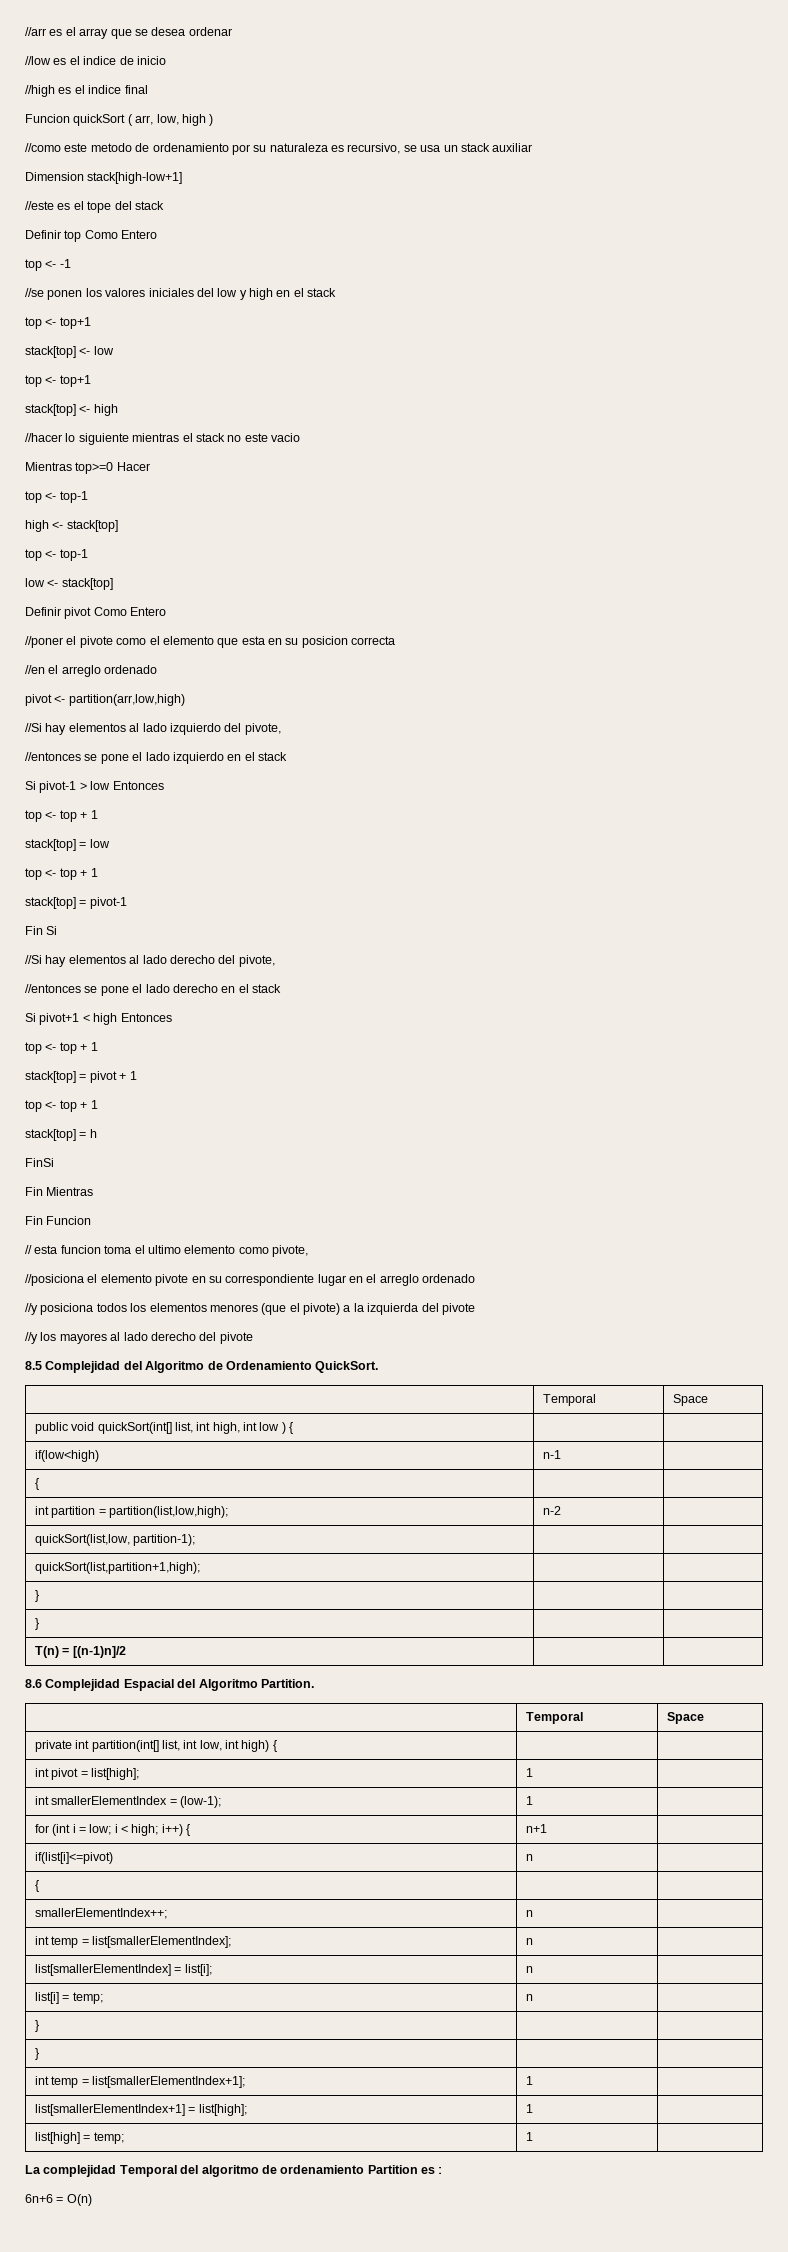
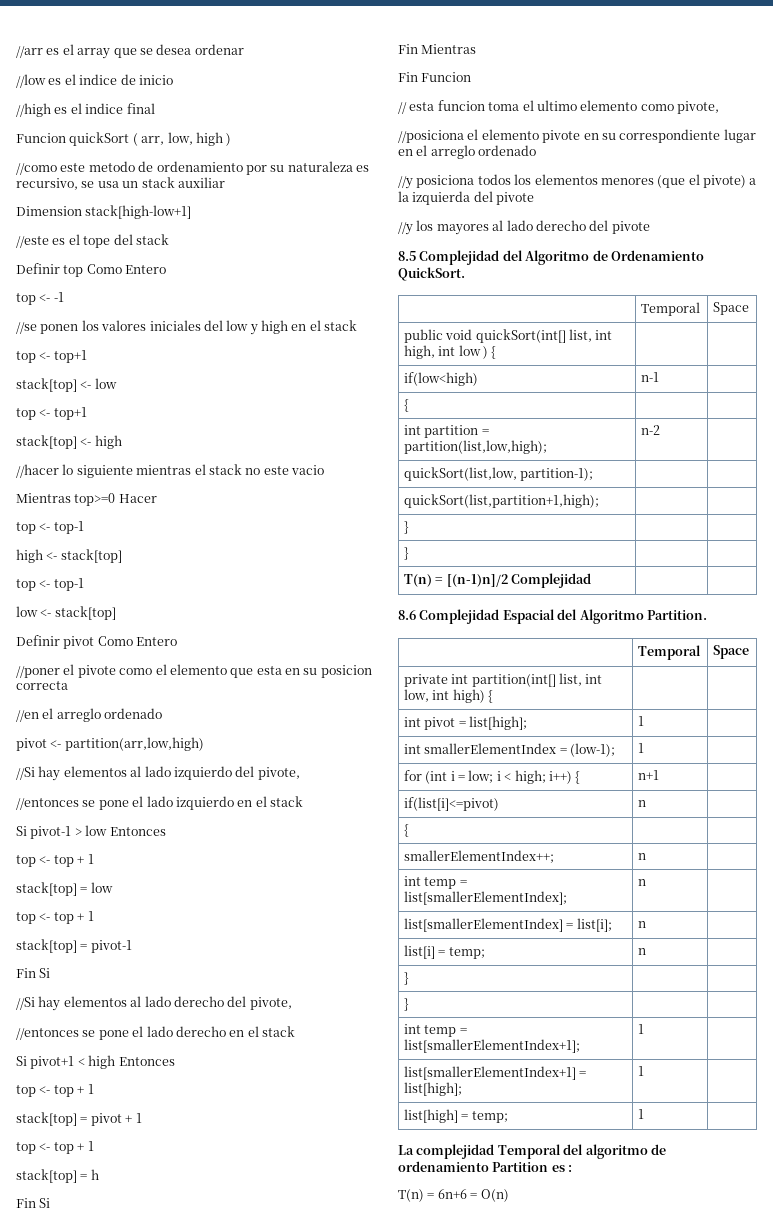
  stack[top] = h
- FinSi
+ Fin Si
- T(n) = [(n-1)n]/2 | |
+ T(n) = [(n-1)n]/2 Complejidad | |
- 6n+6 = O(n)
+ T(n) = 6n+6 = O(n)

